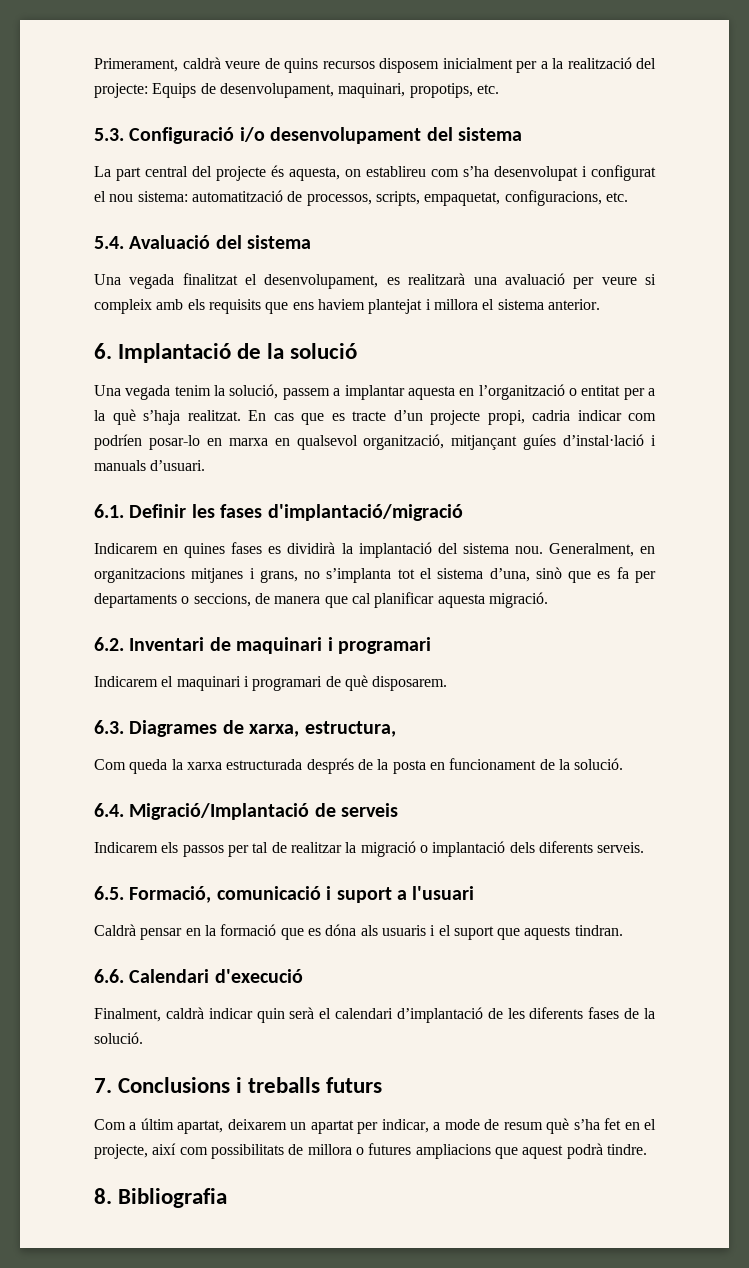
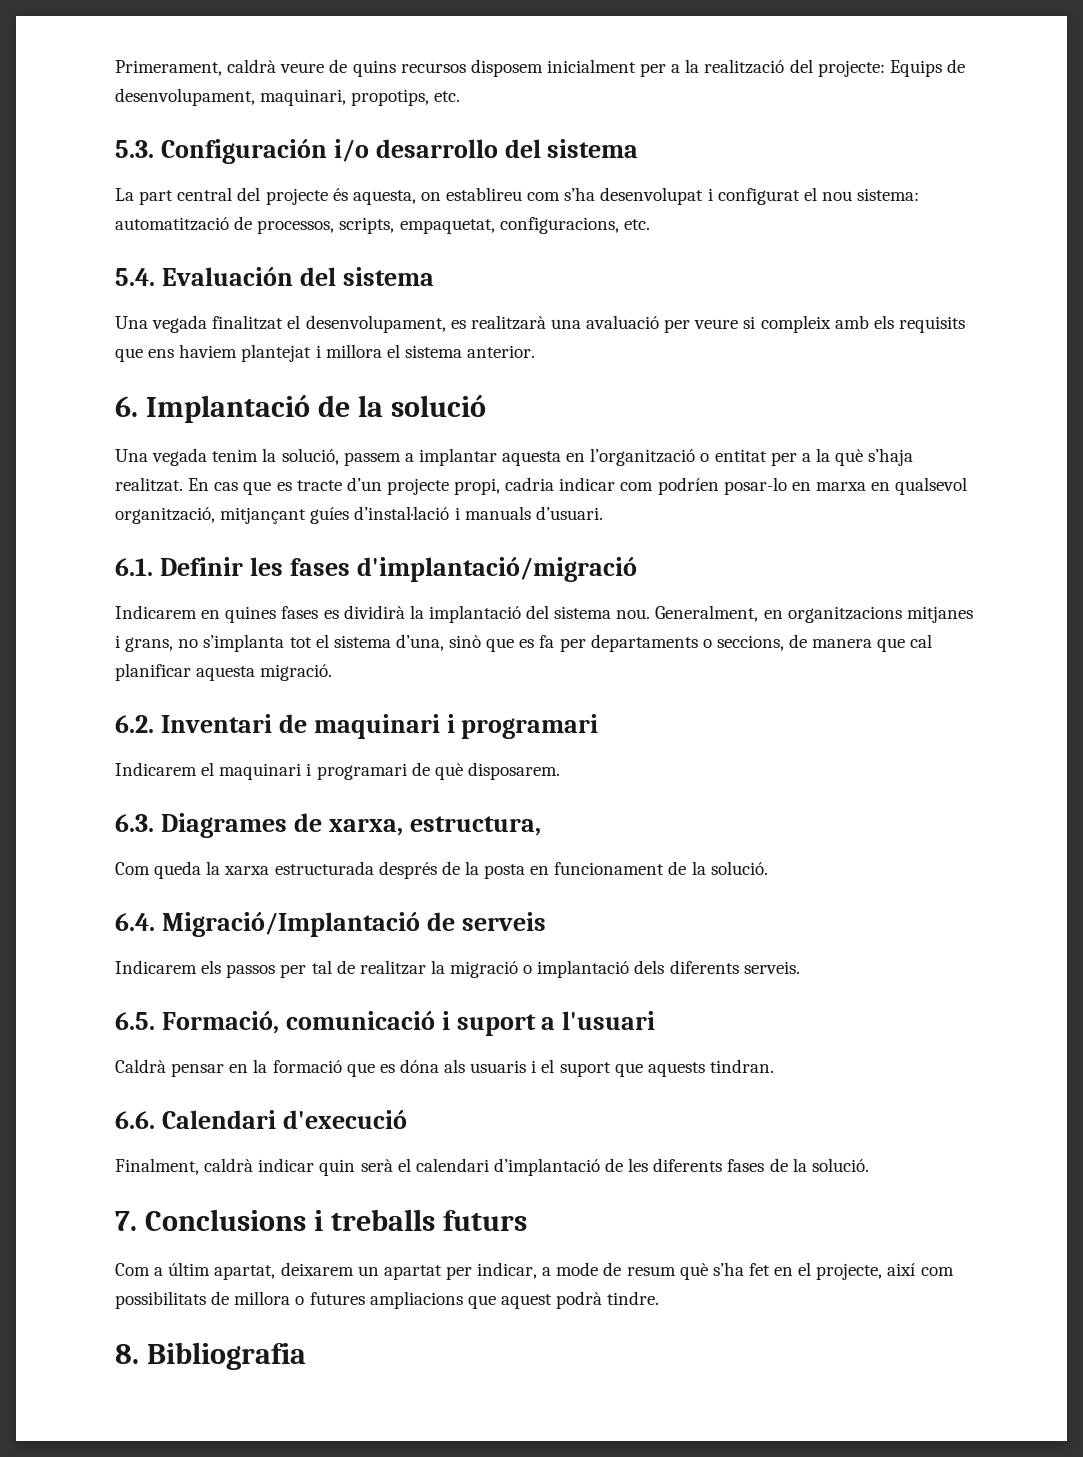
- 5.3. Configuració i/o desenvolupament del sistema
+ 5.3. Configuración i/o desarrollo del sistema
- 5.4. Avaluació del sistema
+ 5.4. Evaluación del sistema

